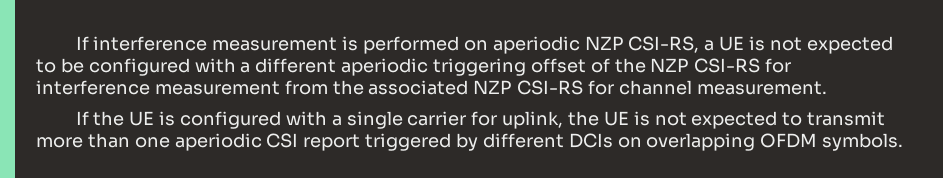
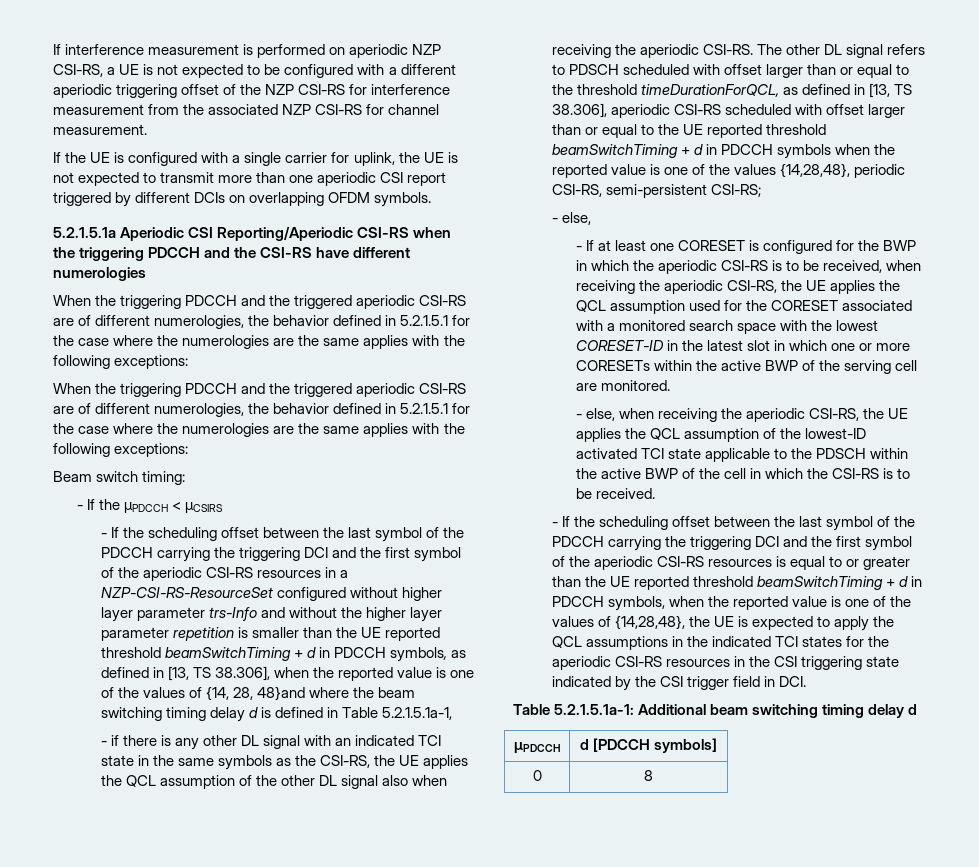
+ 5.2.1.5.1a Aperiodic CSI Reporting/Aperiodic CSI-RS when the triggering PDCCH and the CSI-RS have different numerologies
+ When the triggering PDCCH and the triggered aperiodic CSI-RS are of different numerologies, the behavior defined in 5.2.1.5.1 for the case where the numerologies are the same applies with the following exceptions:
+ When the triggering PDCCH and the triggered aperiodic CSI-RS are of different numerologies, the behavior defined in 5.2.1.5.1 for the case where the numerologies are the same applies with the following exceptions:
+ Beam switch timing:
+ - If the µPDCCH < µCSIRS
+ - If the scheduling offset between the last symbol of the PDCCH carrying the triggering DCI and the first symbol of the aperiodic CSI-RS resources in a NZP-CSI-RS-ResourceSet configured without higher layer parameter trs-Info and without the higher layer parameter repetition is smaller than the UE reported threshold beamSwitchTiming + d in PDCCH symbols, as defined in [13, TS 38.306], when the reported value is one of the values of {14, 28, 48}and where the beam switching timing delay d is defined in Table 5.2.1.5.1a-1,
+ - if there is any other DL signal with an indicated TCI state in the same symbols as the CSI-RS, the UE applies the QCL assumption of the other DL signal also when receiving the aperiodic CSI-RS. The other DL signal refers to PDSCH scheduled with offset larger than or equal to the threshold timeDurationForQCL, as defined in [13, TS 38.306], aperiodic CSI-RS scheduled with offset larger than or equal to the UE reported threshold beamSwitchTiming + d in PDCCH symbols when the reported value is one of the values {14,28,48}, periodic CSI-RS, semi-persistent CSI-RS;
+ - else,
+ - If at least one CORESET is configured for the BWP in which the aperiodic CSI-RS is to be received, when receiving the aperiodic CSI-RS, the UE applies the QCL assumption used for the CORESET associated with a monitored search space with the lowest CORESET-ID in the latest slot in which one or more CORESETs within the active BWP of the serving cell are monitored.
+ - else, when receiving the aperiodic CSI-RS, the UE applies the QCL assumption of the lowest-ID activated TCI state applicable to the PDSCH within the active BWP of the cell in which the CSI-RS is to be received.
+ - If the scheduling offset between the last symbol of the PDCCH carrying the triggering DCI and the first symbol of the aperiodic CSI-RS resources is equal to or greater than the UE reported threshold beamSwitchTiming + d in PDCCH symbols, when the reported value is one of the values of {14,28,48}, the UE is expected to apply the QCL assumptions in the indicated TCI states for the aperiodic CSI-RS resources in the CSI triggering state indicated by the CSI trigger field in DCI.
+ Table 5.2.1.5.1a-1: Additional beam switching timing delay d
+ µPDCCH | d [PDCCH symbols]
+ 0 | 8

